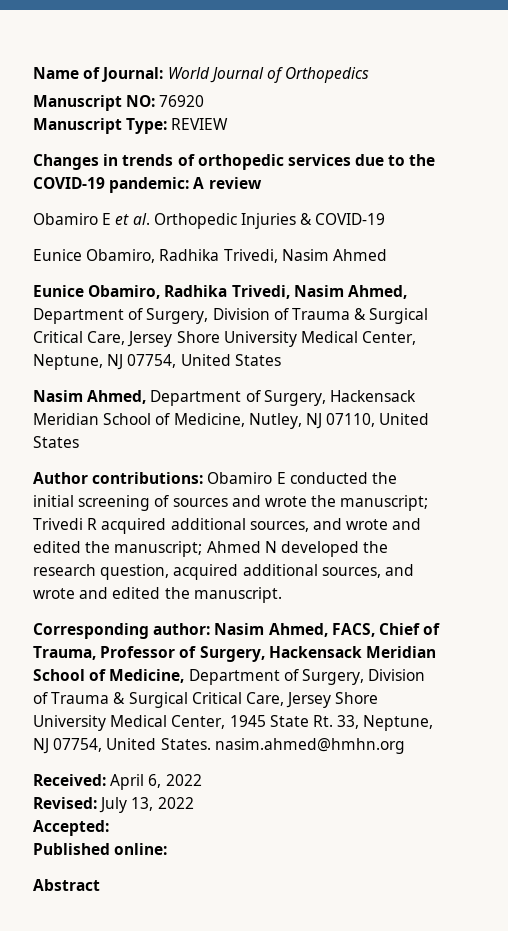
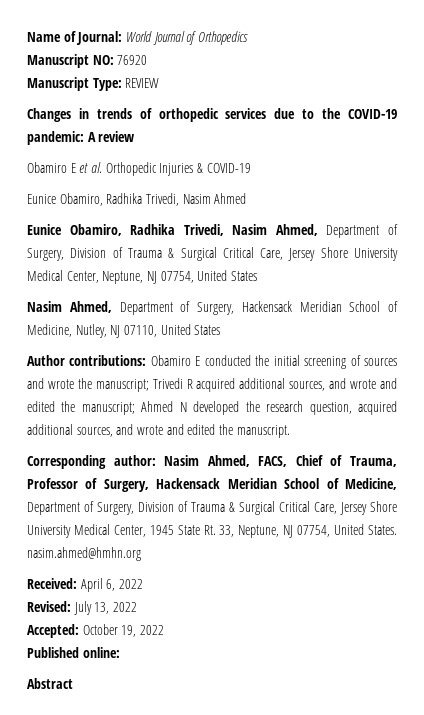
- Accepted:
+ Accepted: October 19, 2022

